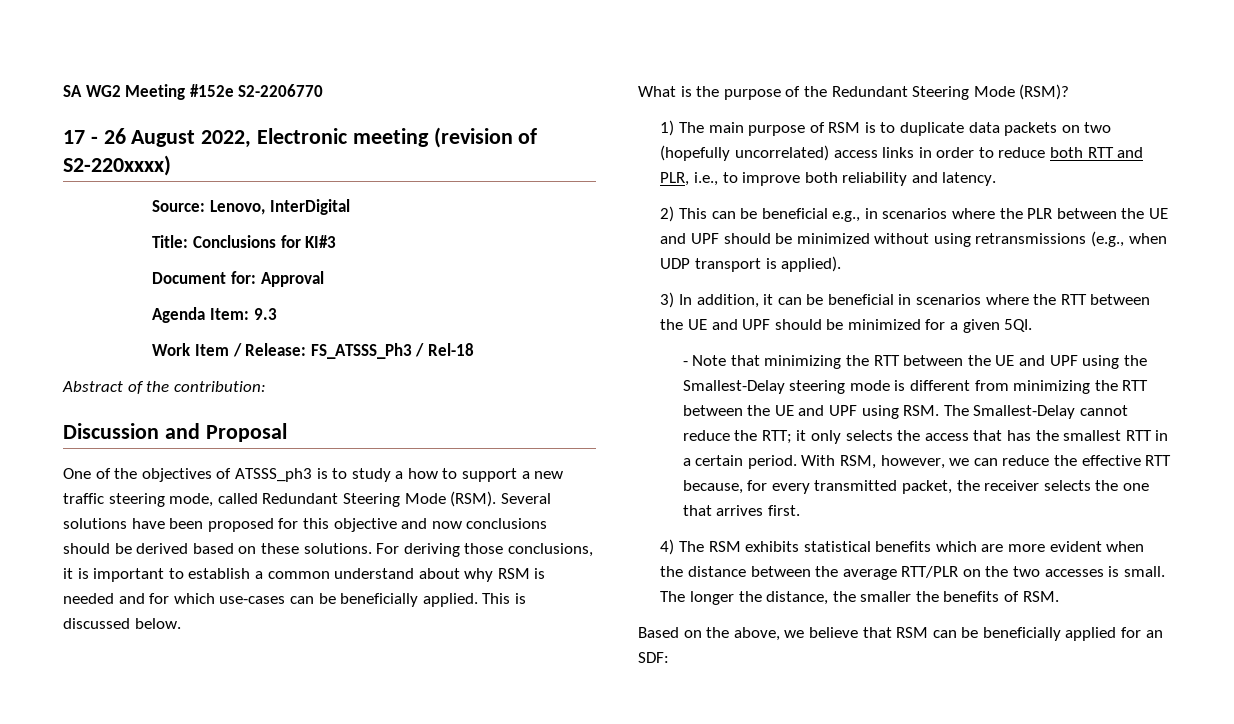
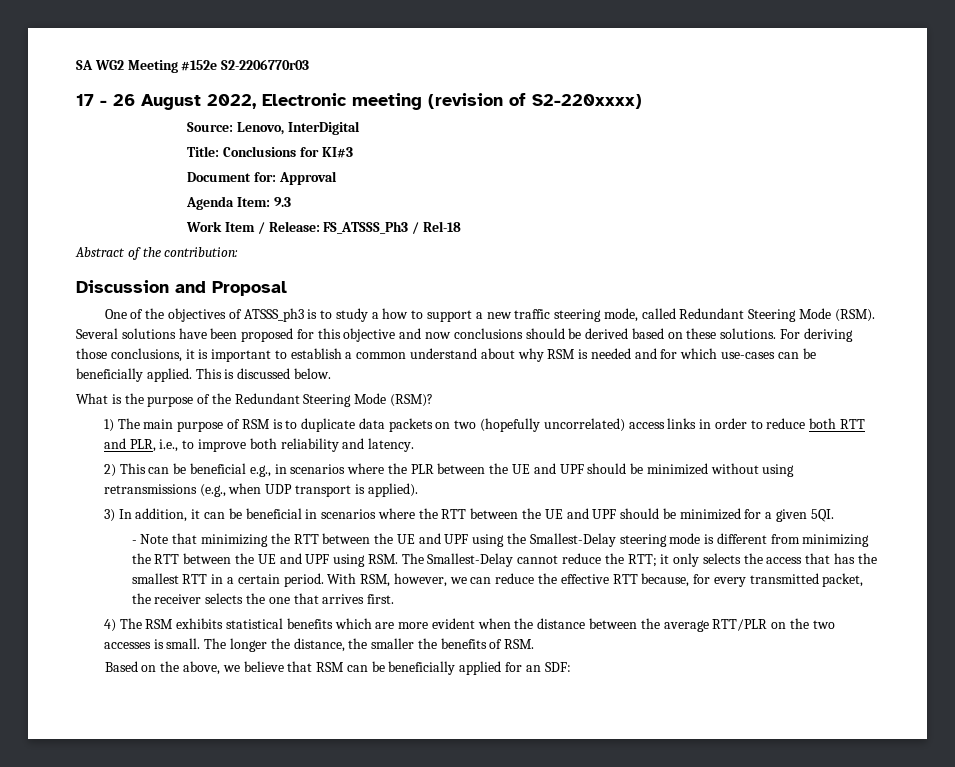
- SA WG2 Meeting #152e S2-2206770
+ SA WG2 Meeting #152e S2-2206770r03

